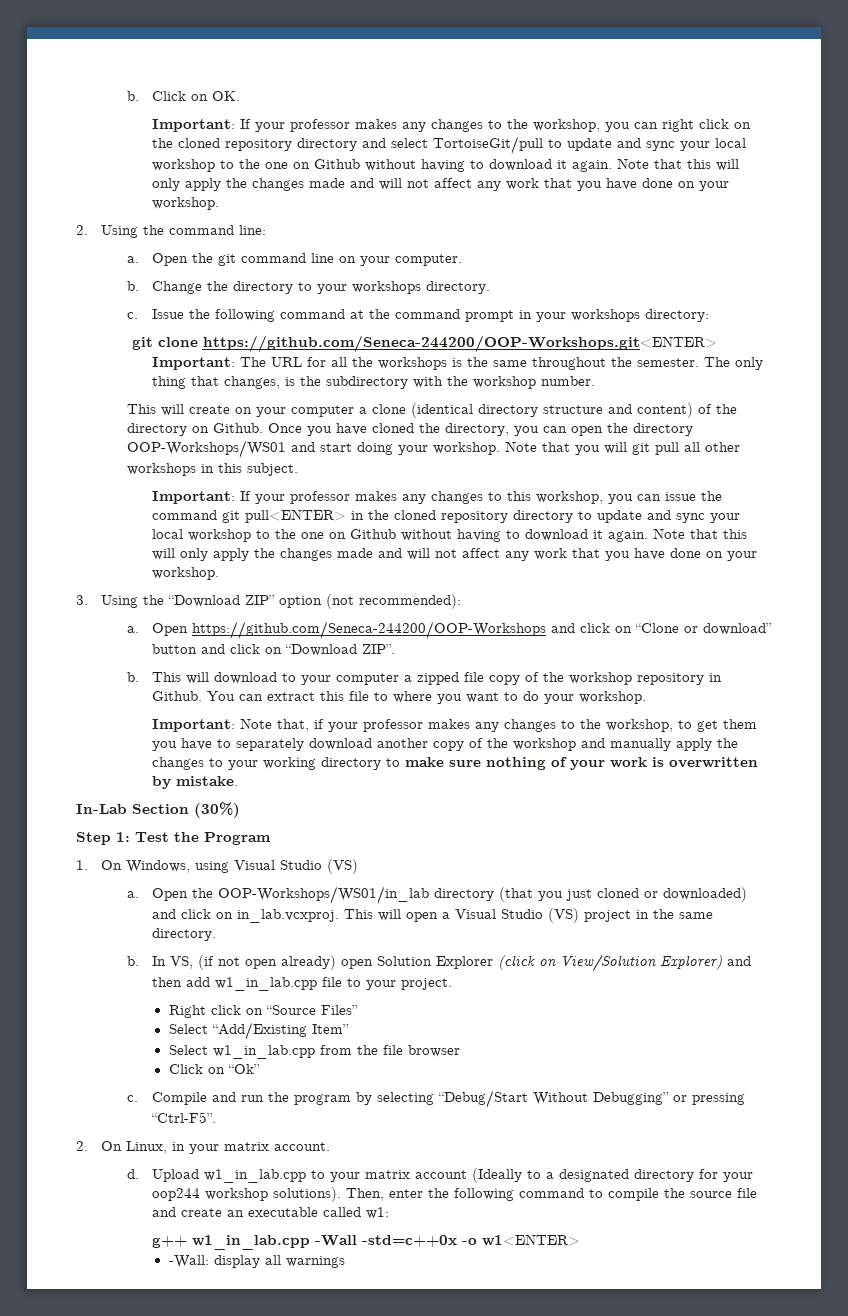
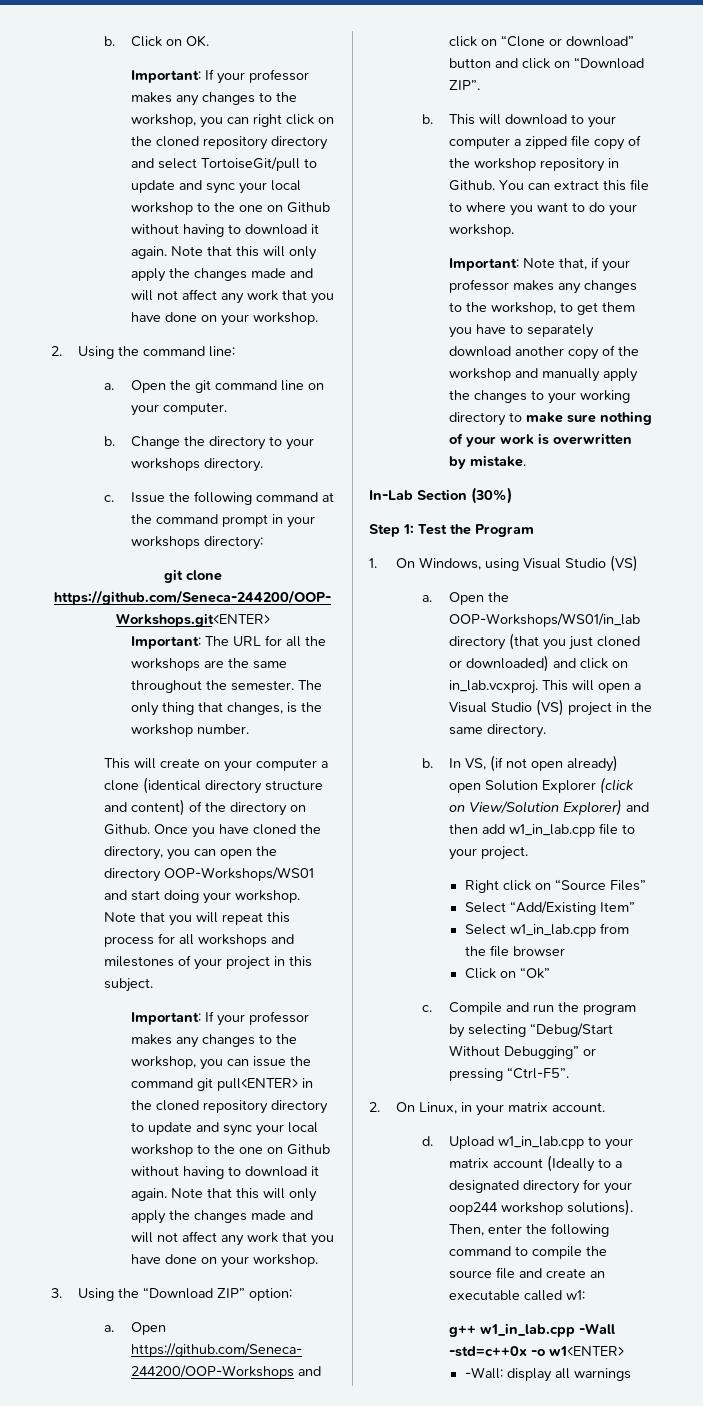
- Important: The URL for all the workshops is the same throughout the semester.
+ Important: The URL for all the workshops are the same throughout the semester.
- The only thing that changes, is the subdirectory with the workshop number.
+ The only thing that changes, is the workshop number.
- Note that you will git pull all other workshops in this subject.
+ Note that you will repeat this process for all workshops and milestones of your project in this subject.
- Important: If your professor makes any changes to this workshop, you can issue the command git pull<ENTER> in the cloned repository directory to update and sync your local workshop to the one on Github without having to download it again.
+ Important: If your professor makes any changes to the workshop, you can issue the command git pull<ENTER> in the cloned repository directory to update and sync your local workshop to the one on Github without having to download it again.
- 3. Using the “Download ZIP” option (not recommended):
+ 3. Using the “Download ZIP” option:

